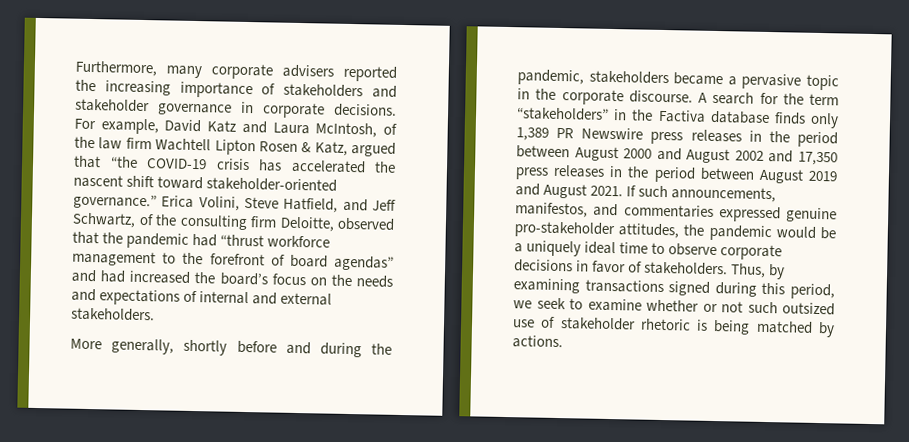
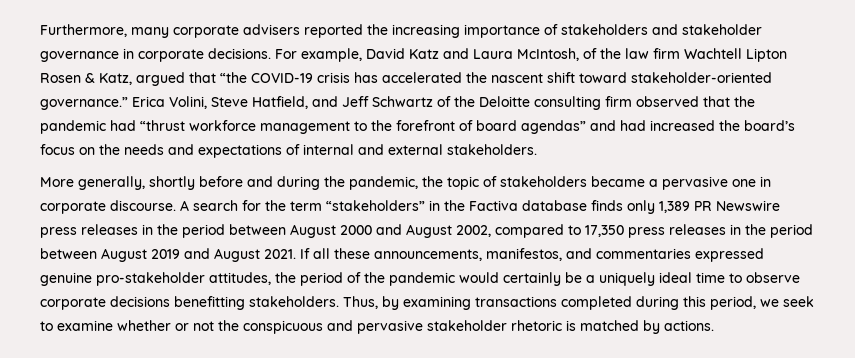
- Erica Volini, Steve Hatfield, and Jeff Schwartz, of the consulting firm Deloitte, observed that the pandemic had “thrust workforce management to the forefront of board agendas” and had increased the board’s focus on the needs and expectations of internal and external stakeholders.
+ Erica Volini, Steve Hatfield, and Jeff Schwartz of the Deloitte consulting firm observed that the pandemic had “thrust workforce management to the forefront of board agendas” and had increased the board’s focus on the needs and expectations of internal and external stakeholders.
- More generally, shortly before and during the pandemic, stakeholders became a pervasive topic in the corporate discourse.
+ More generally, shortly before and during the pandemic, the topic of stakeholders became a pervasive one in corporate discourse.
- A search for the term “stakeholders” in the Factiva database finds only 1,389 PR Newswire press releases in the period between August 2000 and August 2002 and 17,350 press releases in the period between August 2019 and August 2021.
+ A search for the term “stakeholders” in the Factiva database finds only 1,389 PR Newswire press releases in the period between August 2000 and August 2002, compared to 17,350 press releases in the period between August 2019 and August 2021.
- If such announcements, manifestos, and commentaries expressed genuine pro-stakeholder attitudes, the pandemic would be a uniquely ideal time to observe corporate decisions in favor of stakeholders.
+ If all these announcements, manifestos, and commentaries expressed genuine pro-stakeholder attitudes, the period of the pandemic would certainly be a uniquely ideal time to observe corporate decisions benefitting stakeholders.
- Thus, by examining transactions signed during this period, we seek to examine whether or not such outsized use of stakeholder rhetoric is being matched by actions.
+ Thus, by examining transactions completed during this period, we seek to examine whether or not the conspicuous and pervasive stakeholder rhetoric is matched by actions.

